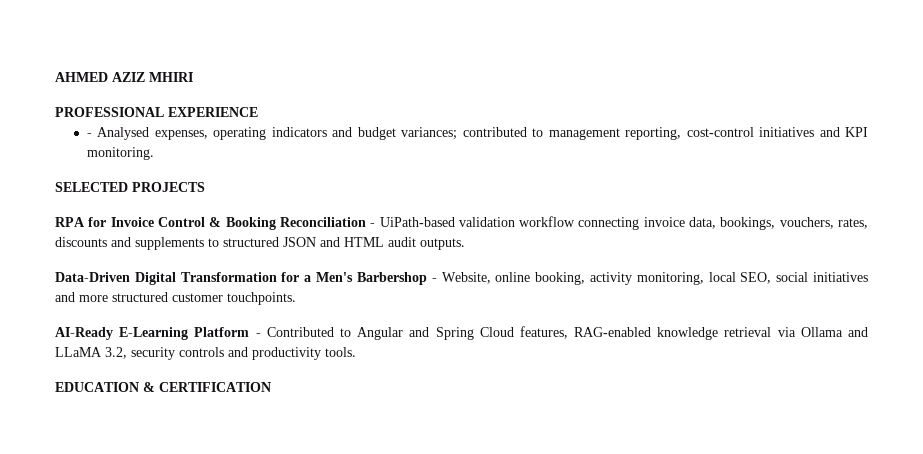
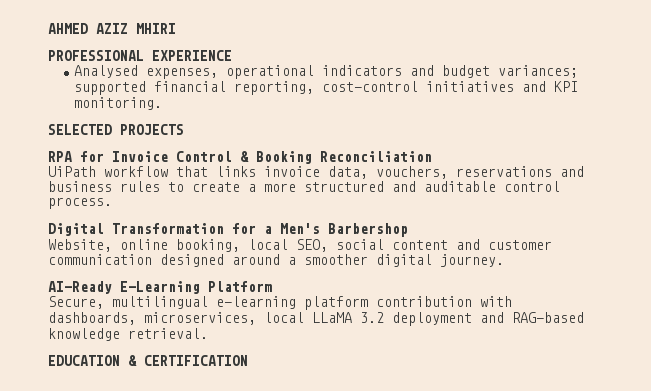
- - Analysed expenses, operating indicators and budget variances; contributed to management reporting, cost-control initiatives and KPI monitoring.
+ Analysed expenses, operational indicators and budget variances; supported financial reporting, cost-control initiatives and KPI monitoring.
- RPA for Invoice Control & Booking Reconciliation - UiPath-based validation workflow connecting invoice data, bookings, vouchers, rates, discounts and supplements to structured JSON and HTML audit outputs.
- Data-Driven Digital Transformation for a Men's Barbershop - Website, online booking, activity monitoring, local SEO, social initiatives and more structured customer touchpoints.
- AI-Ready E-Learning Platform - Contributed to Angular and Spring Cloud features, RAG-enabled knowledge retrieval via Ollama and LLaMA 3.2, security controls and productivity tools.
+ RPA for Invoice Control & Booking Reconciliation
+ UiPath workflow that links invoice data, vouchers, reservations and business rules to create a more structured and auditable control process.
+ Digital Transformation for a Men's Barbershop
+ Website, online booking, local SEO, social content and customer communication designed around a smoother digital journey.
+ AI-Ready E-Learning Platform
+ Secure, multilingual e-learning platform contribution with dashboards, microservices, local LLaMA 3.2 deployment and RAG-based knowledge retrieval.

